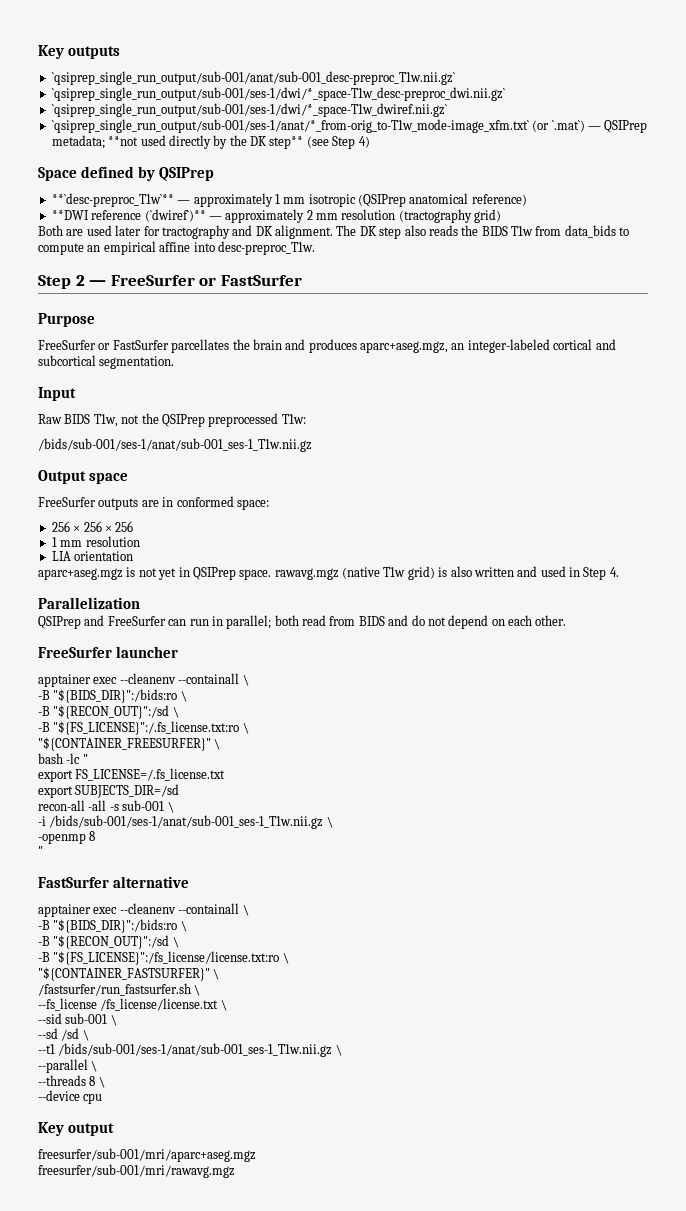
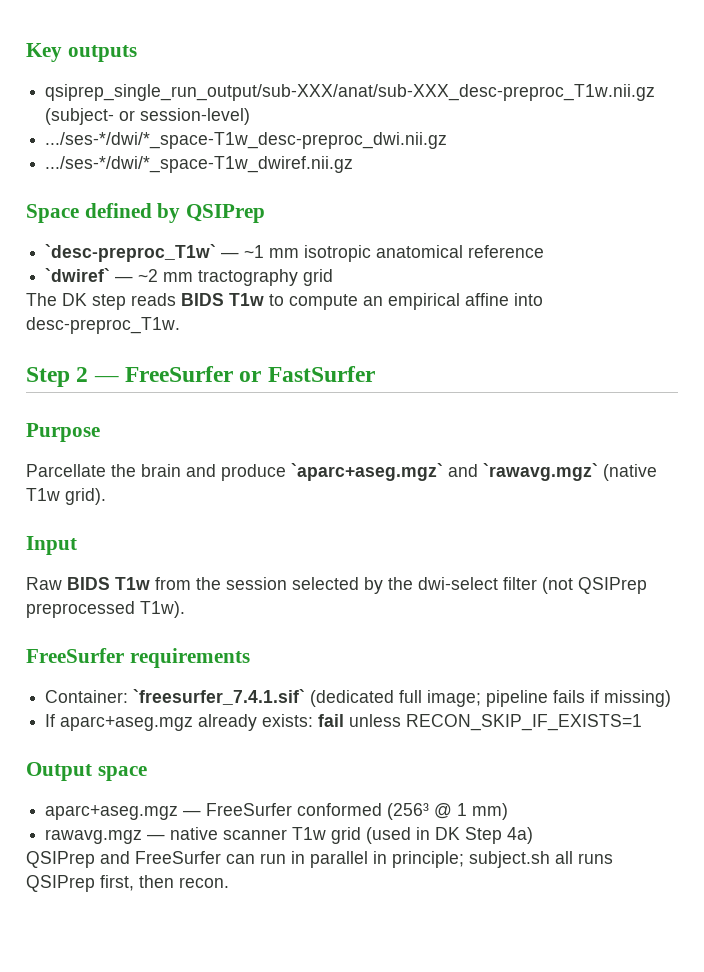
- `qsiprep_single_run_output/sub-001/anat/sub-001_desc-preproc_T1w.nii.gz`
- `qsiprep_single_run_output/sub-001/ses-1/dwi/*_space-T1w_desc-preproc_dwi.nii.gz`
- `qsiprep_single_run_output/sub-001/ses-1/dwi/*_space-T1w_dwiref.nii.gz`
- `qsiprep_single_run_output/sub-001/ses-1/anat/*_from-orig_to-T1w_mode-image_xfm.txt` (or `.mat`) — QSIPrep metadata; **not used directly by the DK step** (see Step 4)
+ qsiprep_single_run_output/sub-XXX/anat/sub-XXX_desc-preproc_T1w.nii.gz (subject- or session-level)
+ .../ses-*/dwi/*_space-T1w_desc-preproc_dwi.nii.gz
+ .../ses-*/dwi/*_space-T1w_dwiref.nii.gz
  Space defined by QSIPrep
- **`desc-preproc_T1w`** — approximately 1 mm isotropic (QSIPrep anatomical reference)
- **DWI reference (`dwiref`)** — approximately 2 mm resolution (tractography grid)
- Both are used later for tractography and DK alignment. The DK step also reads the BIDS T1w from data_bids to compute an empirical affine into desc-preproc_T1w.
+ `desc-preproc_T1w` — ~1 mm isotropic anatomical reference
+ `dwiref` — ~2 mm tractography grid
+ The DK step reads BIDS T1w to compute an empirical affine into desc-preproc_T1w.
- FreeSurfer or FastSurfer parcellates the brain and produces aparc+aseg.mgz, an integer-labeled cortical and subcortical segmentation.
+ Parcellate the brain and produce `aparc+aseg.mgz` and `rawavg.mgz` (native T1w grid).
  Input
- Raw BIDS T1w, not the QSIPrep preprocessed T1w:
- /bids/sub-001/ses-1/anat/sub-001_ses-1_T1w.nii.gz
+ Raw BIDS T1w from the session selected by the dwi-select filter (not QSIPrep preprocessed T1w).
+ FreeSurfer requirements
+ Container: `freesurfer_7.4.1.sif` (dedicated full image; pipeline fails if missing)
+ If aparc+aseg.mgz already exists: fail unless RECON_SKIP_IF_EXISTS=1
  Output space
- FreeSurfer outputs are in conformed space:
- 256 × 256 × 256
- 1 mm resolution
- LIA orientation
- aparc+aseg.mgz is not yet in QSIPrep space. rawavg.mgz (native T1w grid) is also written and used in Step 4.
- Parallelization
+ aparc+aseg.mgz — FreeSurfer conformed (256³ @ 1 mm)
+ rawavg.mgz — native scanner T1w grid (used in DK Step 4a)
- QSIPrep and FreeSurfer can run in parallel; both read from BIDS and do not depend on each other.
- FreeSurfer launcher
- apptainer exec --cleanenv --containall \
- -B "${BIDS_DIR}":/bids:ro \
- -B "${RECON_OUT}":/sd \
- -B "${FS_LICENSE}":/.fs_license.txt:ro \
- "${CONTAINER_FREESURFER}" \
- bash -lc "
- export FS_LICENSE=/.fs_license.txt
- export SUBJECTS_DIR=/sd
- recon-all -all -s sub-001 \
- -i /bids/sub-001/ses-1/anat/sub-001_ses-1_T1w.nii.gz \
- -openmp 8
- "
- FastSurfer alternative
- apptainer exec --cleanenv --containall \
- -B "${BIDS_DIR}":/bids:ro \
- -B "${RECON_OUT}":/sd \
- -B "${FS_LICENSE}":/fs_license/license.txt:ro \
- "${CONTAINER_FASTSURFER}" \
- /fastsurfer/run_fastsurfer.sh \
- --fs_license /fs_license/license.txt \
- --sid sub-001 \
- --sd /sd \
- --t1 /bids/sub-001/ses-1/anat/sub-001_ses-1_T1w.nii.gz \
- --parallel \
- --threads 8 \
- --device cpu
- Key output
- freesurfer/sub-001/mri/aparc+aseg.mgz
- freesurfer/sub-001/mri/rawavg.mgz
+ QSIPrep and FreeSurfer can run in parallel in principle; subject.sh all runs QSIPrep first, then recon.

